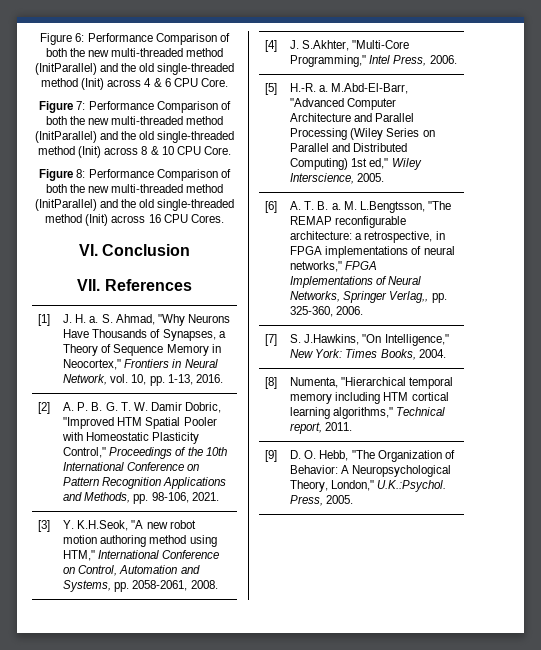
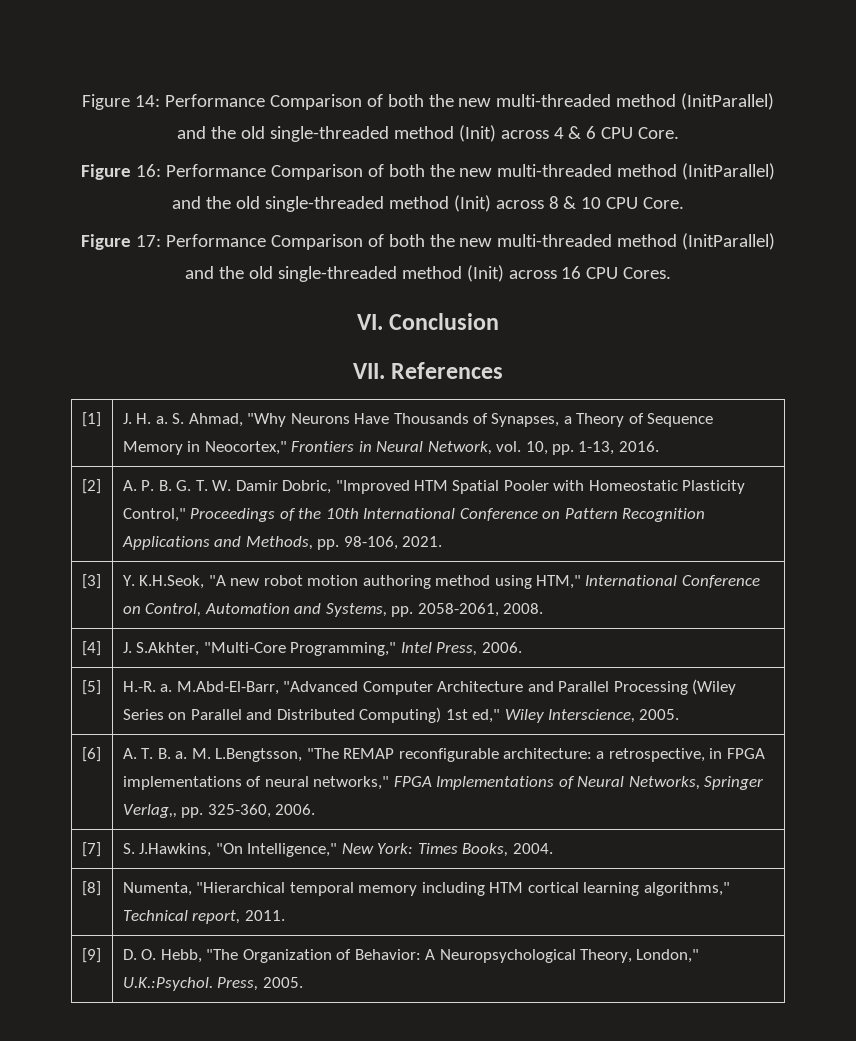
- Figure 6: Performance Comparison of both the new multi-threaded method (InitParallel) and the old single-threaded method (Init) across 4 & 6 CPU Core.
+ Figure 14: Performance Comparison of both the new multi-threaded method (InitParallel) and the old single-threaded method (Init) across 4 & 6 CPU Core.
- Figure 7: Performance Comparison of both the new multi-threaded method (InitParallel) and the old single-threaded method (Init) across 8 & 10 CPU Core.
+ Figure 16: Performance Comparison of both the new multi-threaded method (InitParallel) and the old single-threaded method (Init) across 8 & 10 CPU Core.
- Figure 8: Performance Comparison of both the new multi-threaded method (InitParallel) and the old single-threaded method (Init) across 16 CPU Cores.
+ Figure 17: Performance Comparison of both the new multi-threaded method (InitParallel) and the old single-threaded method (Init) across 16 CPU Cores.

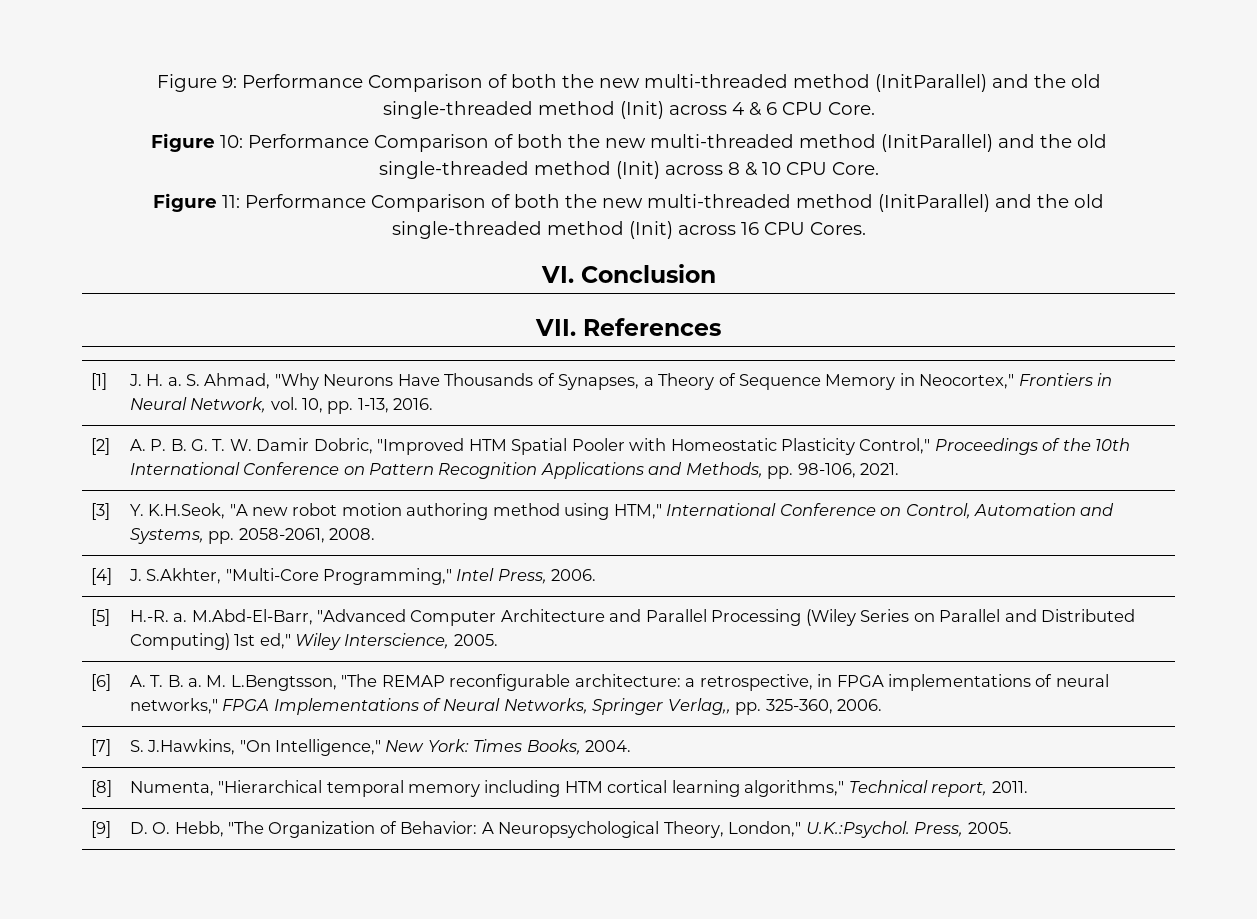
- Figure 14: Performance Comparison of both the new multi-threaded method (InitParallel) and the old single-threaded method (Init) across 4 & 6 CPU Core.
+ Figure 9: Performance Comparison of both the new multi-threaded method (InitParallel) and the old single-threaded method (Init) across 4 & 6 CPU Core.
- Figure 16: Performance Comparison of both the new multi-threaded method (InitParallel) and the old single-threaded method (Init) across 8 & 10 CPU Core.
+ Figure 10: Performance Comparison of both the new multi-threaded method (InitParallel) and the old single-threaded method (Init) across 8 & 10 CPU Core.
- Figure 17: Performance Comparison of both the new multi-threaded method (InitParallel) and the old single-threaded method (Init) across 16 CPU Cores.
+ Figure 11: Performance Comparison of both the new multi-threaded method (InitParallel) and the old single-threaded method (Init) across 16 CPU Cores.

